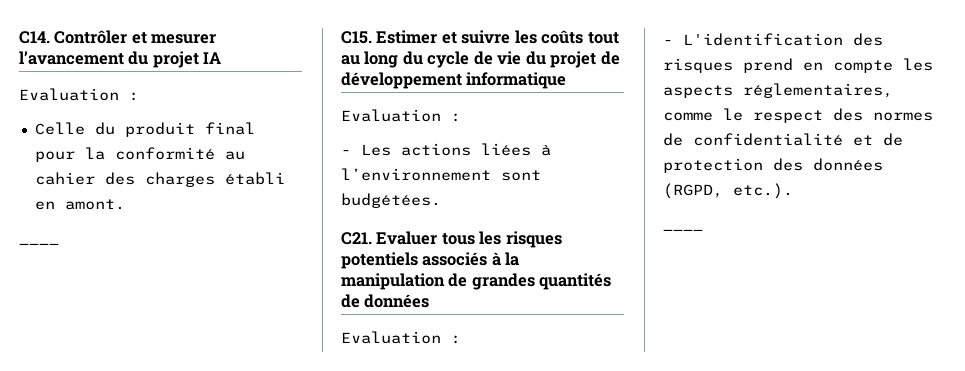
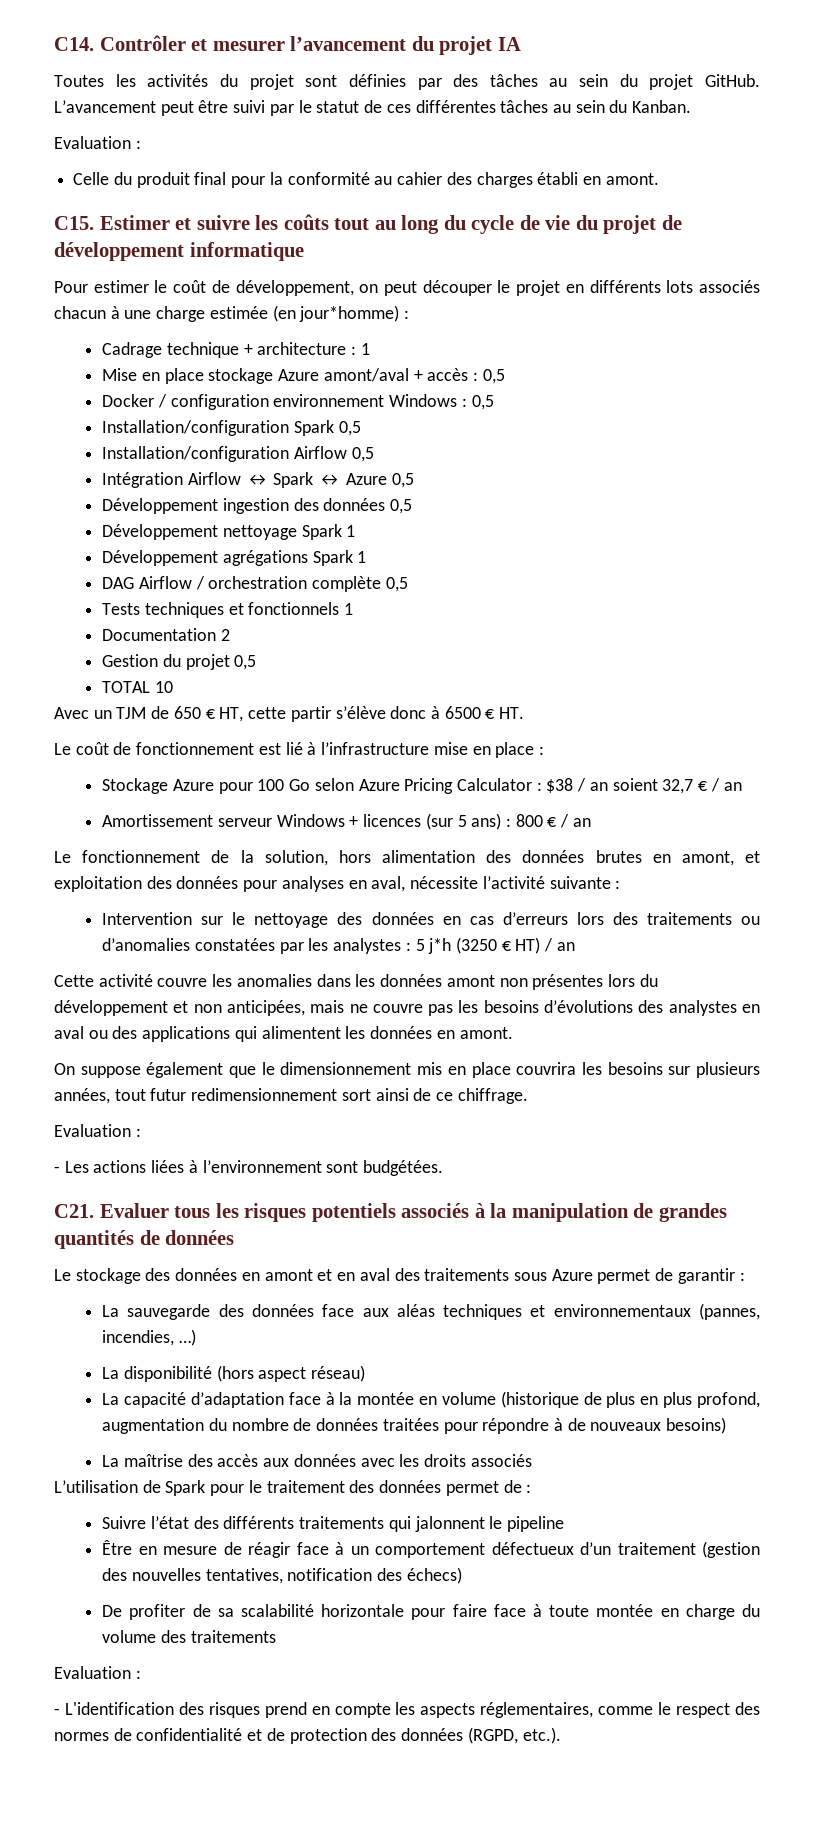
+ Toutes les activités du projet sont définies par des tâches au sein du projet GitHub. L’avancement peut être suivi par le statut de ces différentes tâches au sein du Kanban.
  Celle du produit final pour la conformité au cahier des charges établi en amont.
- ____
+ Pour estimer le coût de développement, on peut découper le projet en différents lots associés chacun à une charge estimée (en jour*homme) :
+ Cadrage technique + architecture : 1
+ Mise en place stockage Azure amont/aval + accès : 0,5
+ Docker / configuration environnement Windows : 0,5
+ Installation/configuration Spark 0,5
+ Installation/configuration Airflow 0,5
+ Intégration Airflow ↔ Spark ↔ Azure 0,5
+ Développement ingestion des données 0,5
+ Développement nettoyage Spark 1
+ Développement agrégations Spark 1
+ DAG Airflow / orchestration complète 0,5
+ Tests techniques et fonctionnels 1
+ Documentation 2
+ Gestion du projet 0,5
+ TOTAL 10
+ Avec un TJM de 650 € HT, cette partir s’élève donc à 6500 € HT.
+ Le coût de fonctionnement est lié à l’infrastructure mise en place :
+ Stockage Azure pour 100 Go selon Azure Pricing Calculator : $38 / an soient 32,7 € / an
+ Amortissement serveur Windows + licences (sur 5 ans) : 800 € / an
+ Le fonctionnement de la solution, hors alimentation des données brutes en amont, et exploitation des données pour analyses en aval, nécessite l’activité suivante :
+ Intervention sur le nettoyage des données en cas d’erreurs lors des traitements ou d’anomalies constatées par les analystes : 5 j*h (3250 € HT) / an
+ Cette activité couvre les anomalies dans les données amont non présentes lors du développement et non anticipées, mais ne couvre pas les besoins d’évolutions des analystes en aval ou des applications qui alimentent les données en amont.
+ On suppose également que le dimensionnement mis en place couvrira les besoins sur plusieurs années, tout futur redimensionnement sort ainsi de ce chiffrage.
+ Le stockage des données en amont et en aval des traitements sous Azure permet de garantir :
+ La sauvegarde des données face aux aléas techniques et environnementaux (pannes, incendies, …)
+ La disponibilité (hors aspect réseau)
+ La capacité d’adaptation face à la montée en volume (historique de plus en plus profond, augmentation du nombre de données traitées pour répondre à de nouveaux besoins)
+ La maîtrise des accès aux données avec les droits associés
+ L’utilisation de Spark pour le traitement des données permet de :
+ Suivre l’état des différents traitements qui jalonnent le pipeline
+ Être en mesure de réagir face à un comportement défectueux d’un traitement (gestion des nouvelles tentatives, notification des échecs)
+ De profiter de sa scalabilité horizontale pour faire face à toute montée en charge du volume des traitements
  - L'identification des risques prend en compte les aspects réglementaires, comme le respect des normes de confidentialité et de protection des données (RGPD, etc.).
- ____

